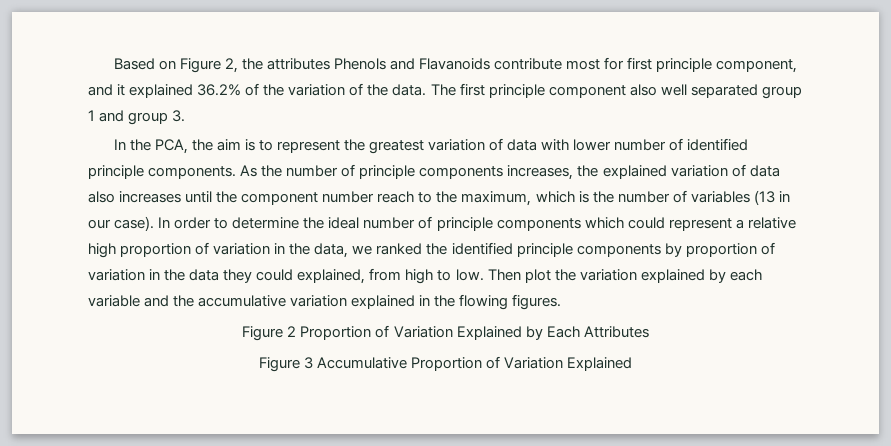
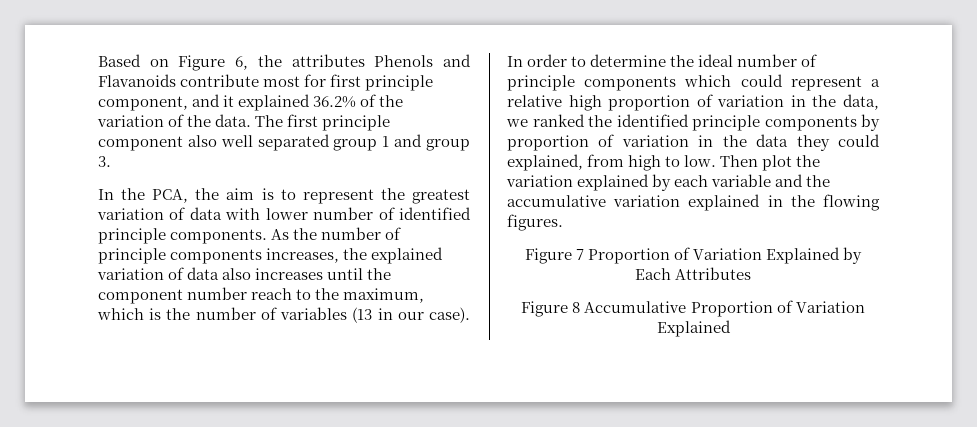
- Based on Figure 2, the attributes Phenols and Flavanoids contribute most for first principle component, and it explained 36.2% of the variation of the data.
+ Based on Figure 6, the attributes Phenols and Flavanoids contribute most for first principle component, and it explained 36.2% of the variation of the data.
- Figure 2 Proportion of Variation Explained by Each Attributes
+ Figure 7 Proportion of Variation Explained by Each Attributes
- Figure 3 Accumulative Proportion of Variation Explained
+ Figure 8 Accumulative Proportion of Variation Explained

